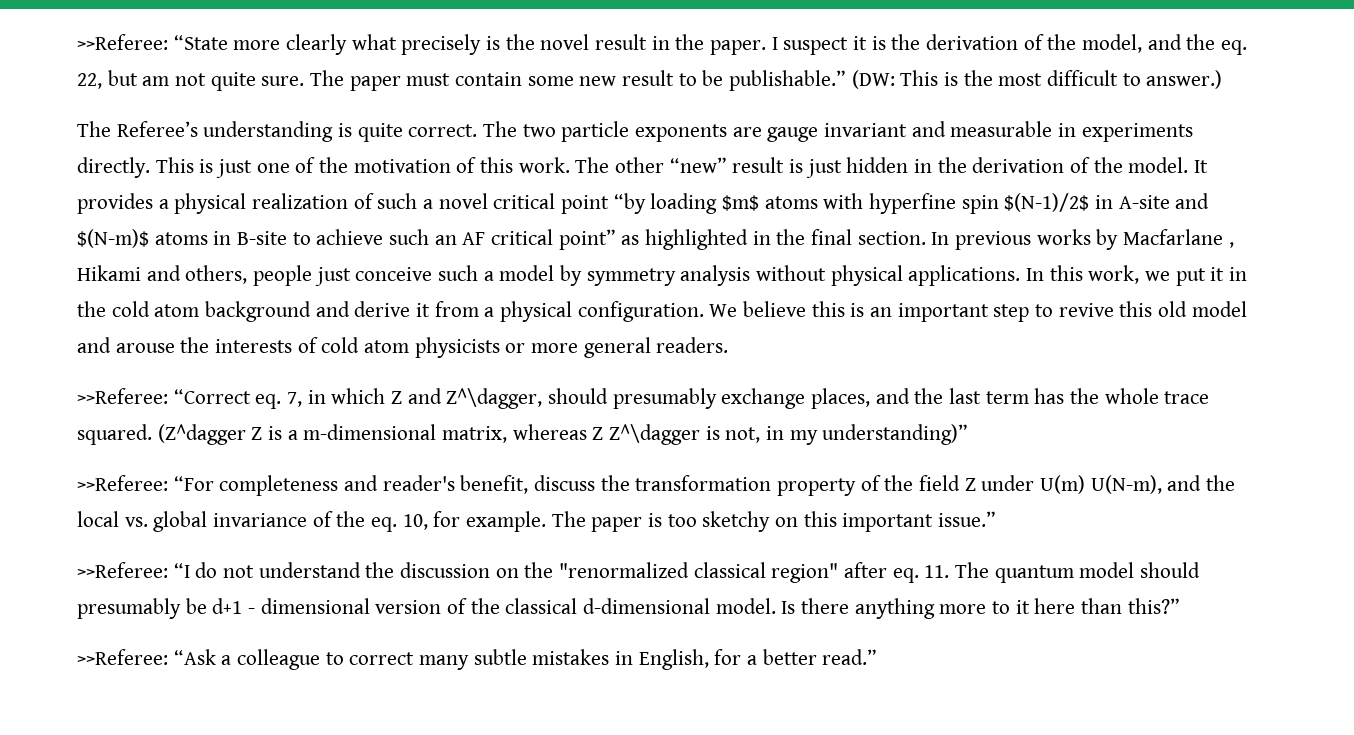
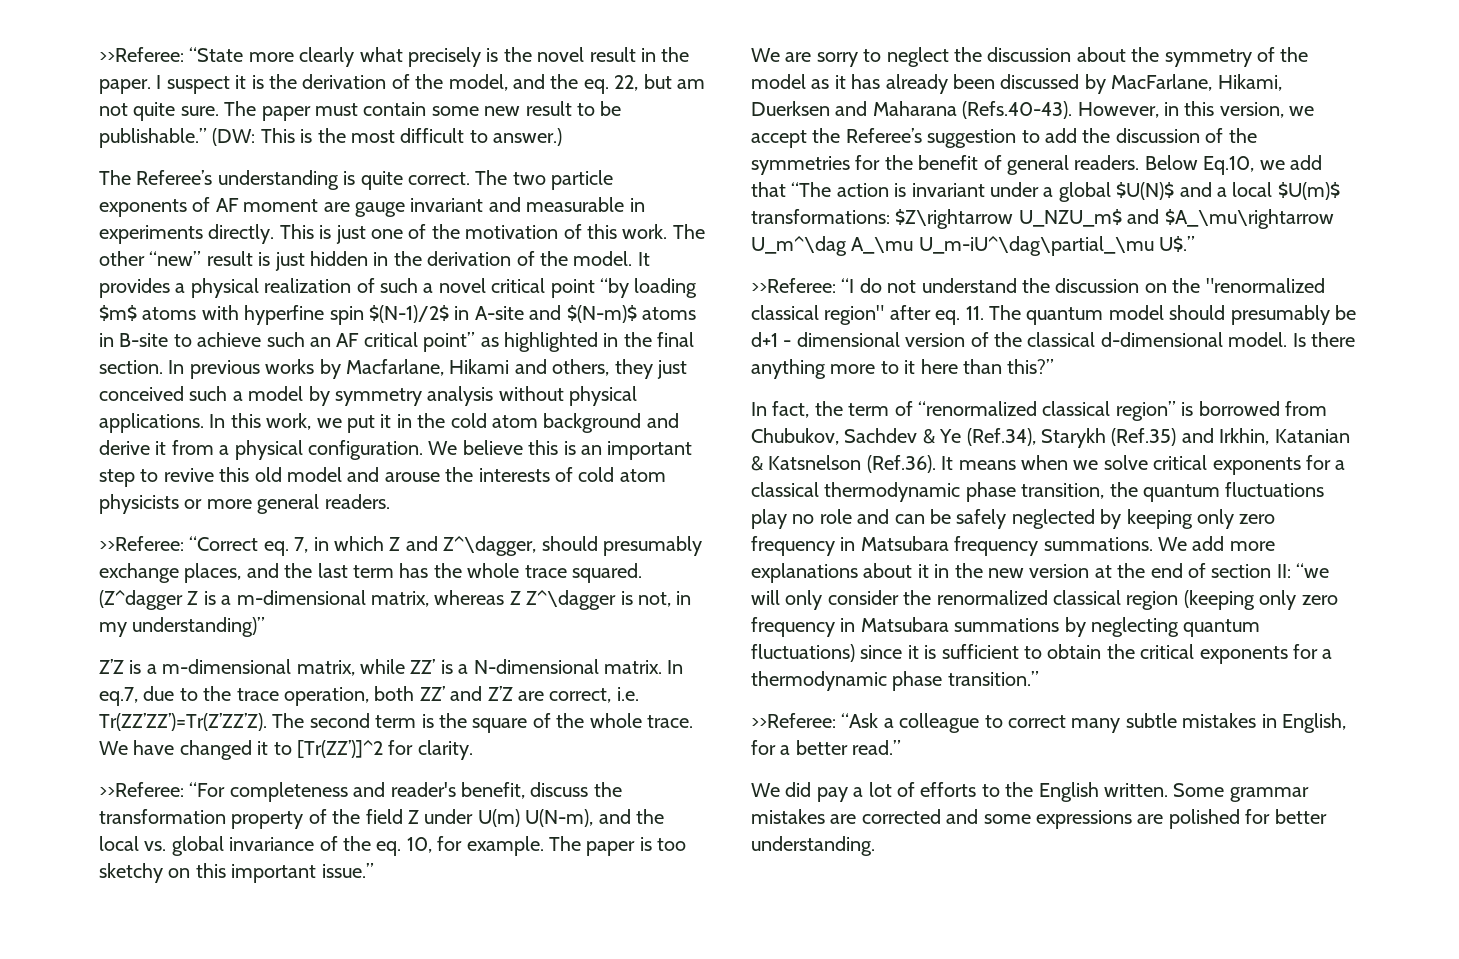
- The two particle exponents are gauge invariant and measurable in experiments directly.
+ The two particle exponents of AF moment are gauge invariant and measurable in experiments directly.
- In previous works by Macfarlane , Hikami and others, people just conceive such a model by symmetry analysis without physical applications.
+ In previous works by Macfarlane, Hikami and others, they just conceived such a model by symmetry analysis without physical applications.
+ Z’Z is a m-dimensional matrix, while ZZ’ is a N-dimensional matrix. In eq.7, due to the trace operation, both ZZ’ and Z’Z are correct, i.e. Tr(ZZ’ZZ’)=Tr(Z’ZZ’Z). The second term is the square of the whole trace. We have changed it to [Tr(ZZ’)]^2 for clarity.
+ We are sorry to neglect the discussion about the symmetry of the model as it has already been discussed by MacFarlane, Hikami, Duerksen and Maharana (Refs.40-43). However, in this version, we accept the Referee’s suggestion to add the discussion of the symmetries for the benefit of general readers. Below Eq.10, we add that “The action is invariant under a global $U(N)$ and a local $U(m)$ transformations: $Z\rightarrow U_NZU_m$ and $A_\mu\rightarrow U_m^\dag A_\mu U_m-iU^\dag\partial_\mu U$.”
+ In fact, the term of “renormalized classical region” is borrowed from Chubukov, Sachdev & Ye (Ref.34), Starykh (Ref.35) and Irkhin, Katanian & Katsnelson (Ref.36). It means when we solve critical exponents for a classical thermodynamic phase transition, the quantum fluctuations play no role and can be safely neglected by keeping only zero frequency in Matsubara frequency summations. We add more explanations about it in the new version at the end of section II: “we will only consider the renormalized classical region (keeping only zero frequency in Matsubara summations by neglecting quantum fluctuations) since it is sufficient to obtain the critical exponents for a thermodynamic phase transition.”
+ We did pay a lot of efforts to the English written. Some grammar mistakes are corrected and some expressions are polished for better understanding.

